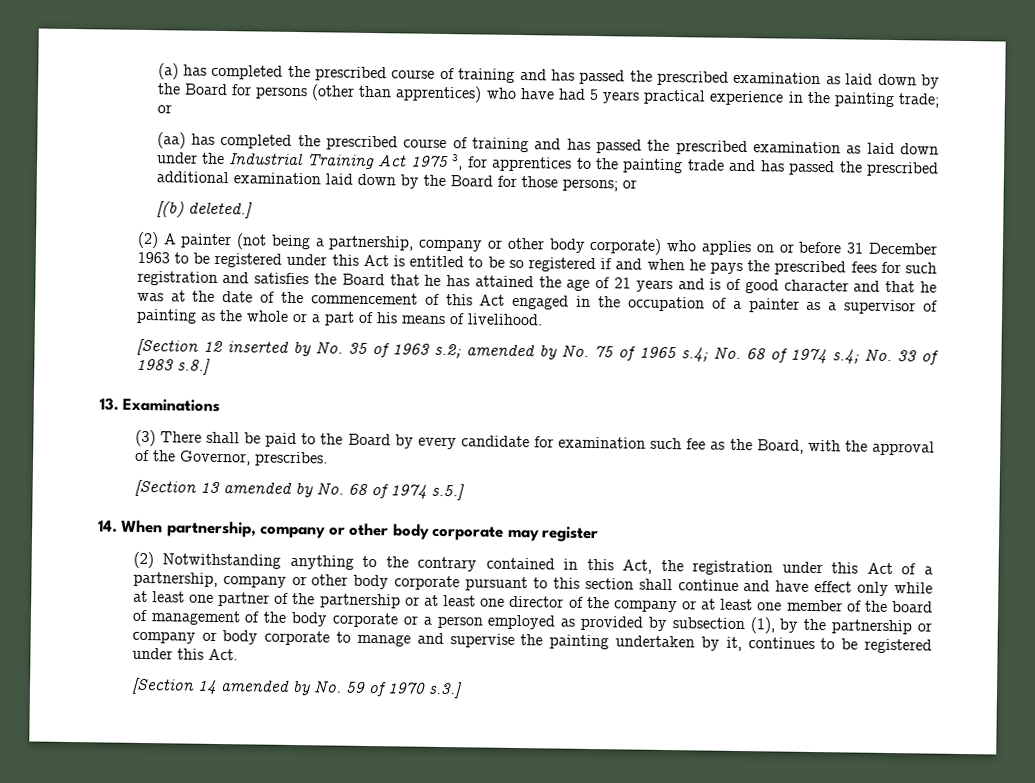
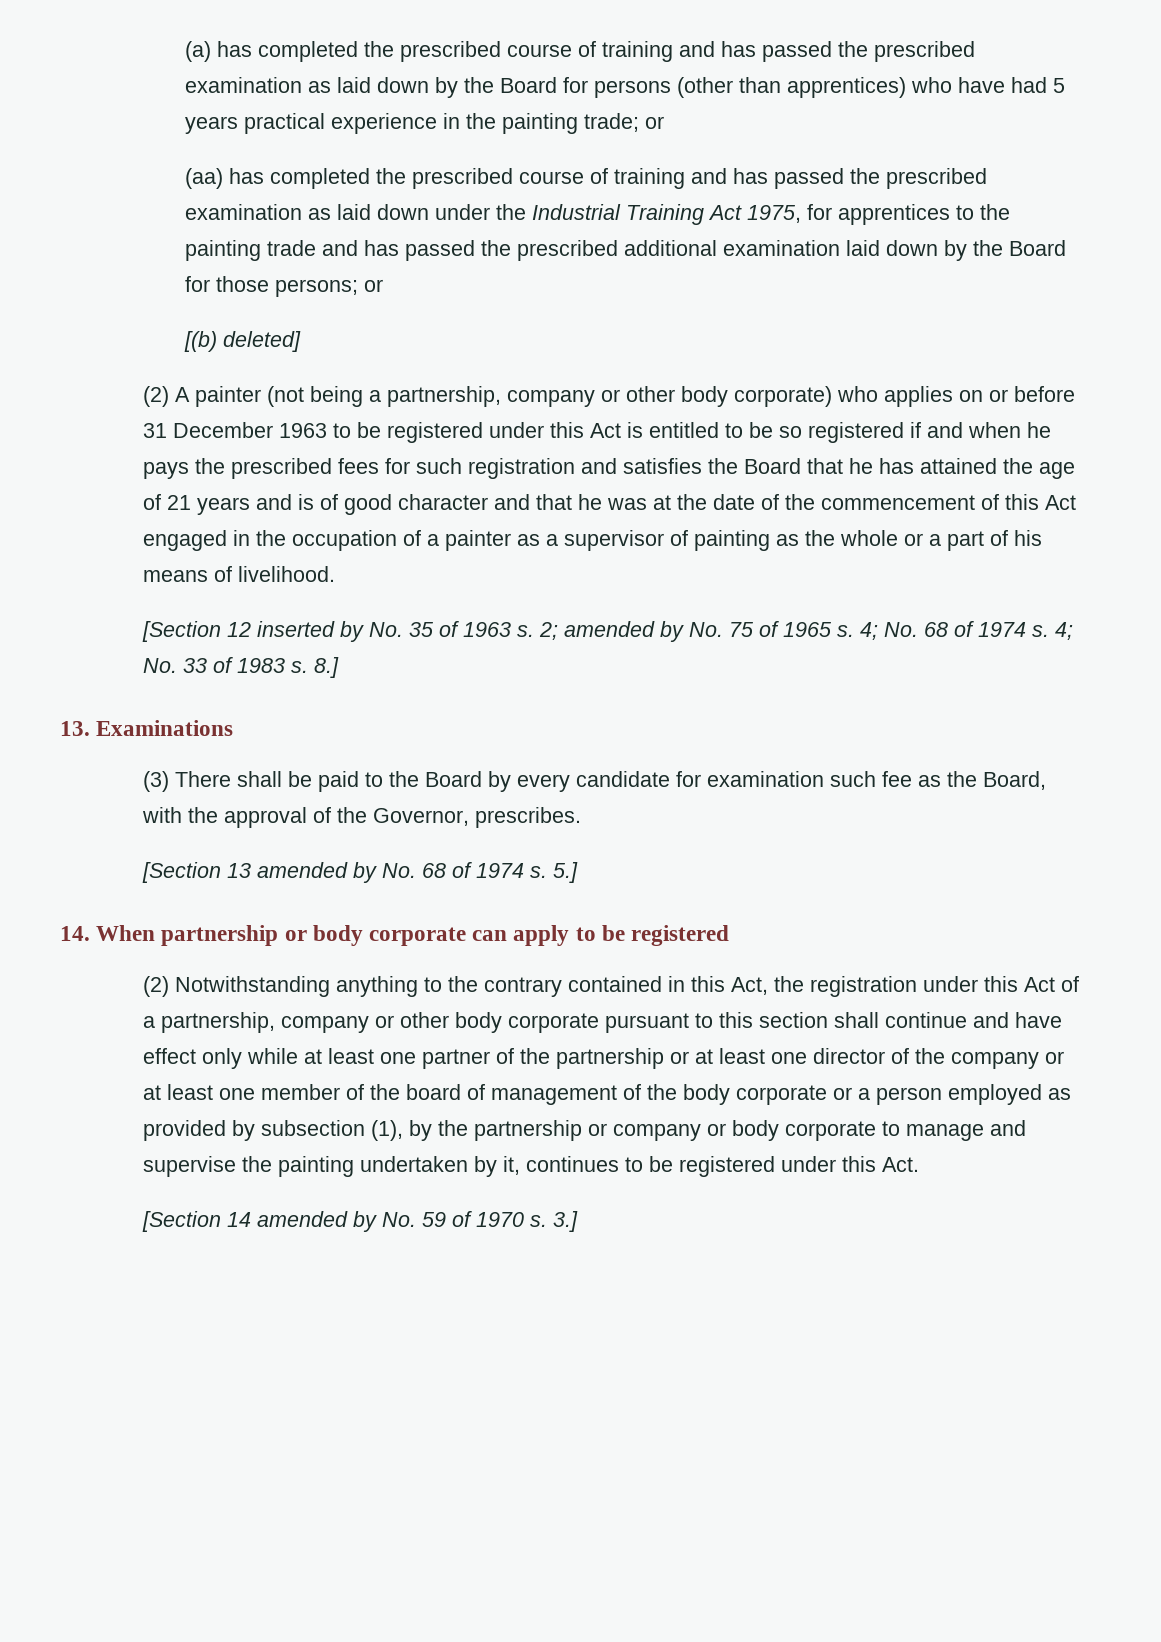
- (aa) has completed the prescribed course of training and has passed the prescribed examination as laid down under the Industrial Training Act 1975 3, for apprentices to the painting trade and has passed the prescribed additional examination laid down by the Board for those persons; or
+ (aa) has completed the prescribed course of training and has passed the prescribed examination as laid down under the Industrial Training Act 1975, for apprentices to the painting trade and has passed the prescribed additional examination laid down by the Board for those persons; or
- [(b) deleted.]
+ [(b) deleted]
- [Section 12 inserted by No. 35 of 1963 s.2; amended by No. 75 of 1965 s.4; No. 68 of 1974 s.4; No. 33 of 1983 s.8.]
+ [Section 12 inserted by No. 35 of 1963 s. 2; amended by No. 75 of 1965 s. 4; No. 68 of 1974 s. 4; No. 33 of 1983 s. 8.]
- [Section 13 amended by No. 68 of 1974 s.5.]
+ [Section 13 amended by No. 68 of 1974 s. 5.]
- 14. When partnership, company or other body corporate may register
+ 14. When partnership or body corporate can apply to be registered
- [Section 14 amended by No. 59 of 1970 s.3.]
+ [Section 14 amended by No. 59 of 1970 s. 3.]

